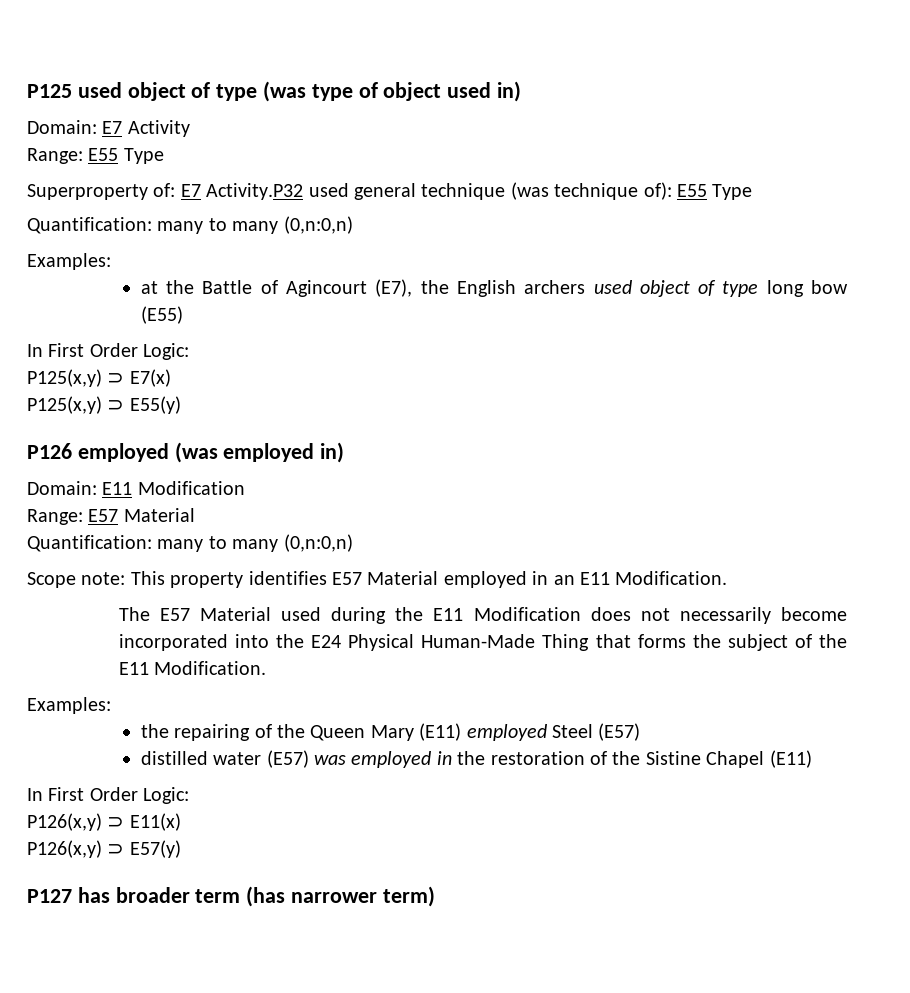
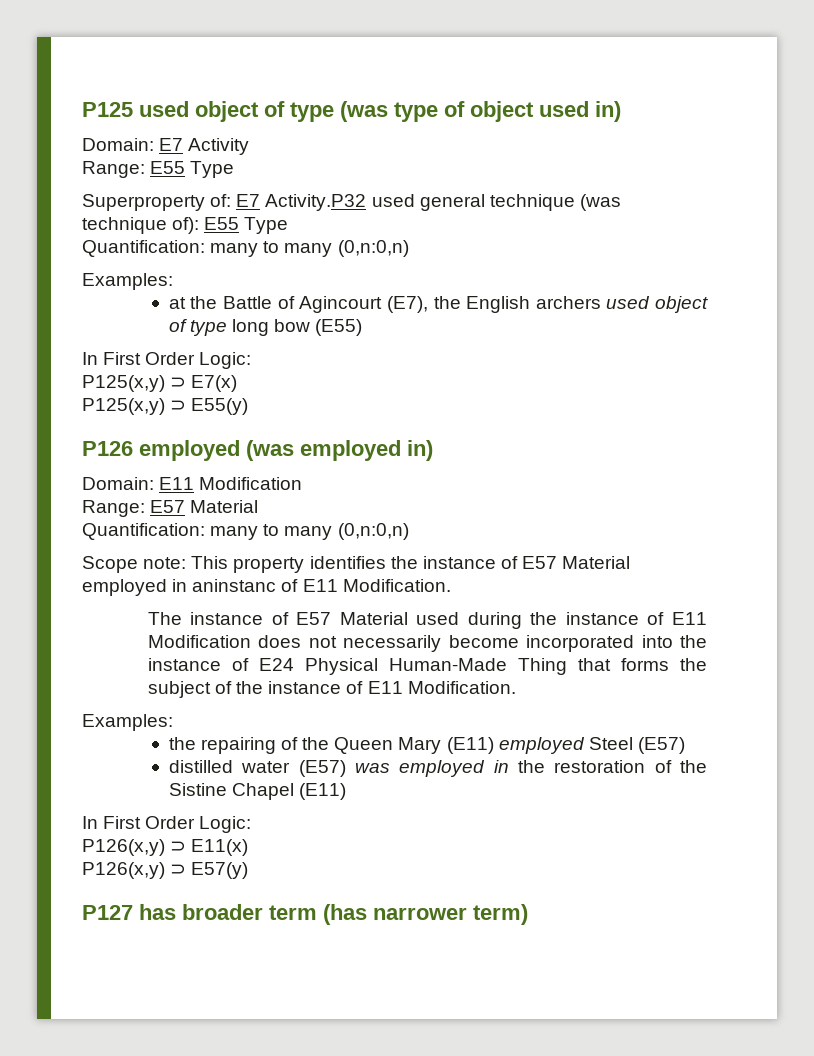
- Scope note: This property identifies E57 Material employed in an E11 Modification.
+ Scope note: This property identifies the instance of E57 Material employed in aninstanc of E11 Modification.
- The E57 Material used during the E11 Modification does not necessarily become incorporated into the E24 Physical Human-Made Thing that forms the subject of the E11 Modification.
+ The instance of E57 Material used during the instance of E11 Modification does not necessarily become incorporated into the instance of E24 Physical Human-Made Thing that forms the subject of the instance of E11 Modification.

